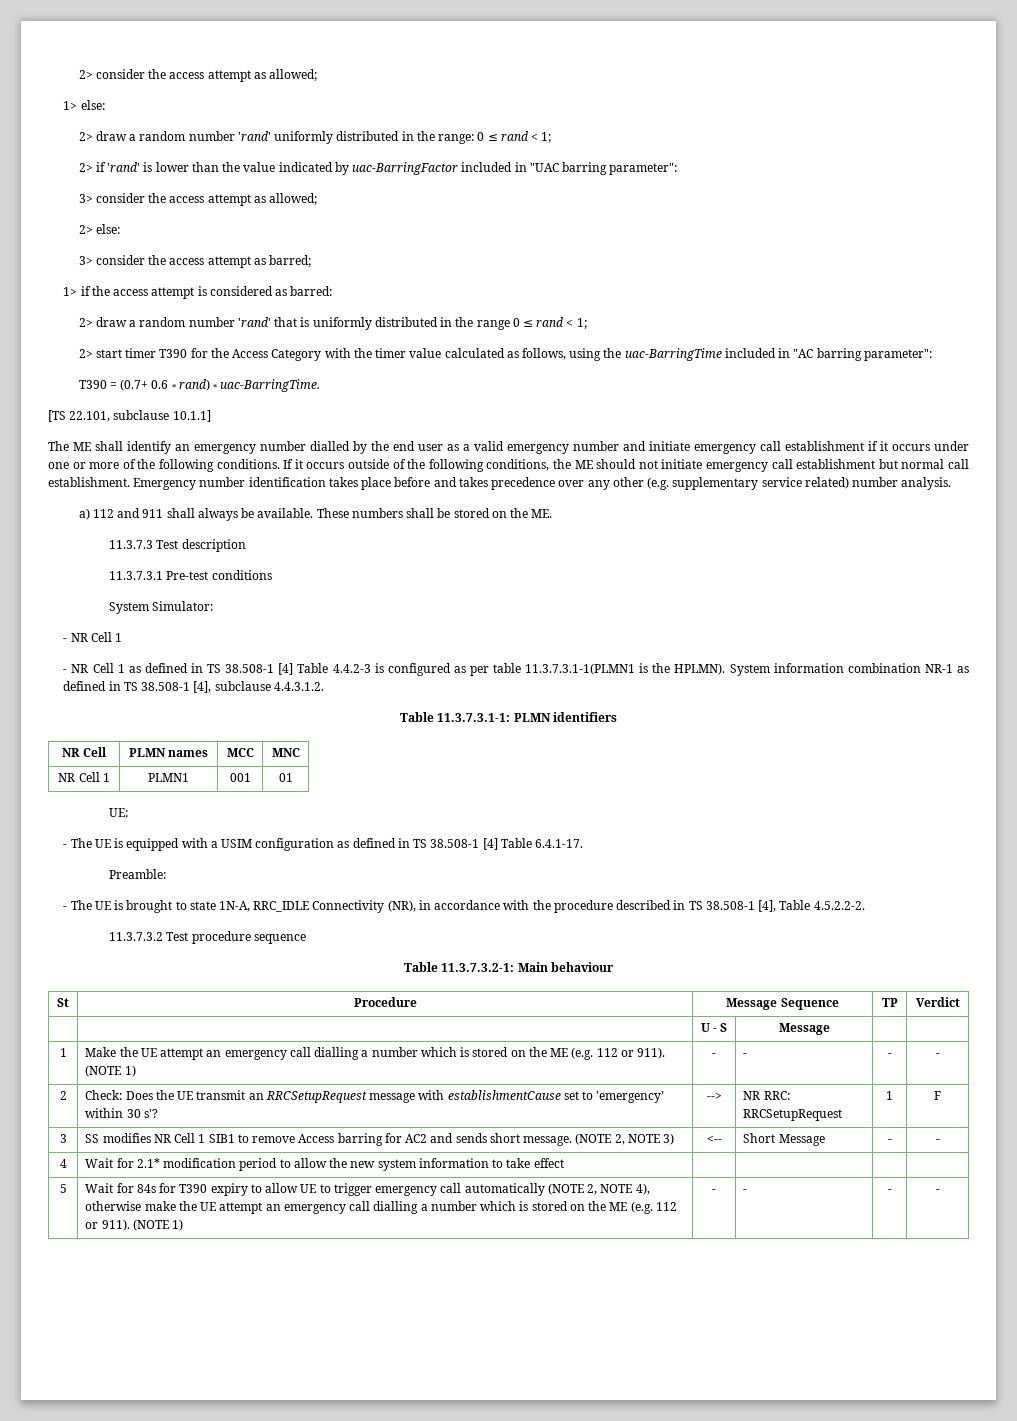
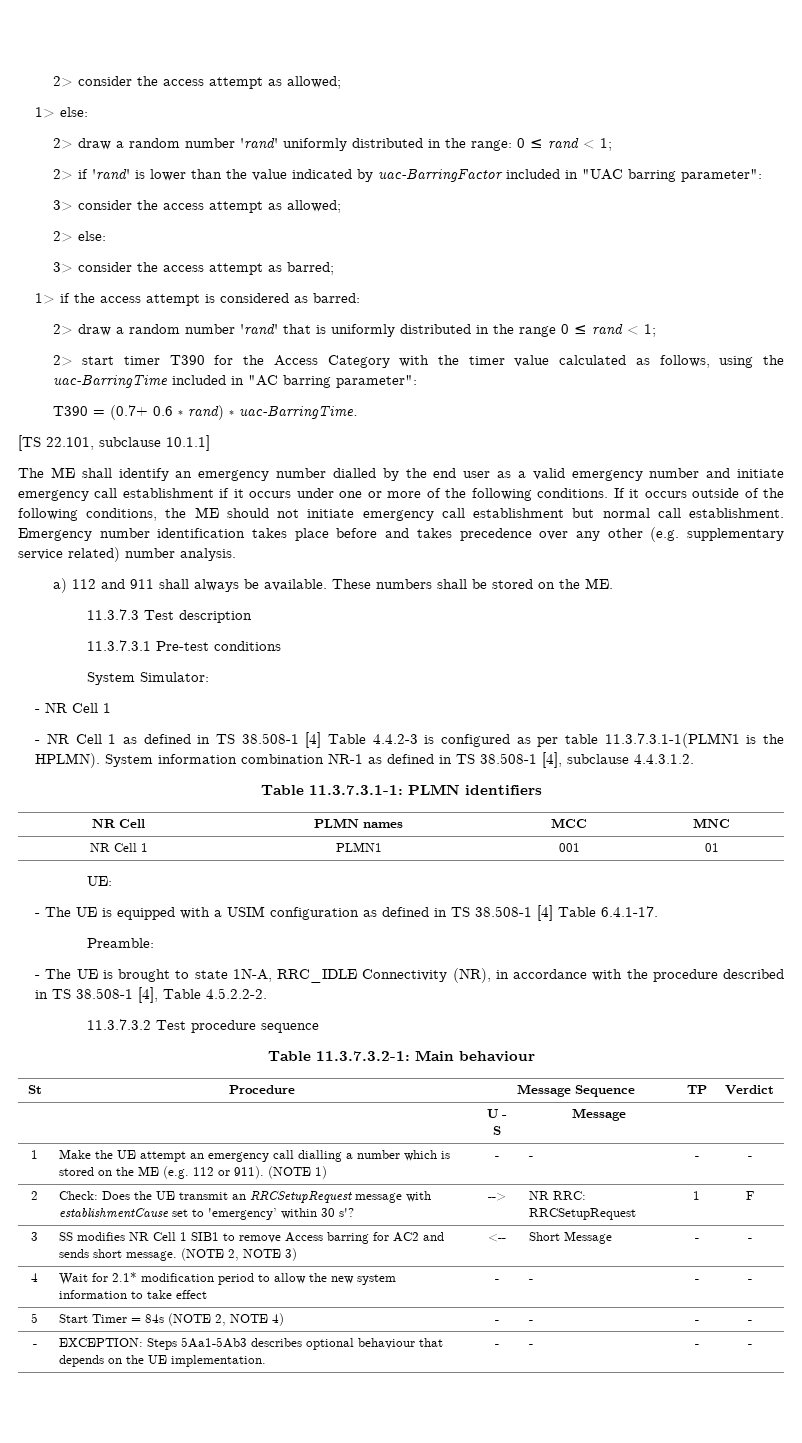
- 4 | Wait for 2.1* modification period to allow the new system information to take effect | | | |
- 5 | Wait for 84s for T390 expiry to allow UE to trigger emergency call automatically (NOTE 2, NOTE 4), otherwise make the UE attempt an emergency call dialling a number which is stored on the ME (e.g. 112 or 911). (NOTE 1) | - | - | - | -
+ 4 | Wait for 2.1* modification period to allow the new system information to take effect | - | - | - | -
+ 5 | Start Timer = 84s (NOTE 2, NOTE 4) | - | - | - | -
+ - | EXCEPTION: Steps 5Aa1-5Ab3 describes optional behaviour that depends on the UE implementation. | - | - | - | -

